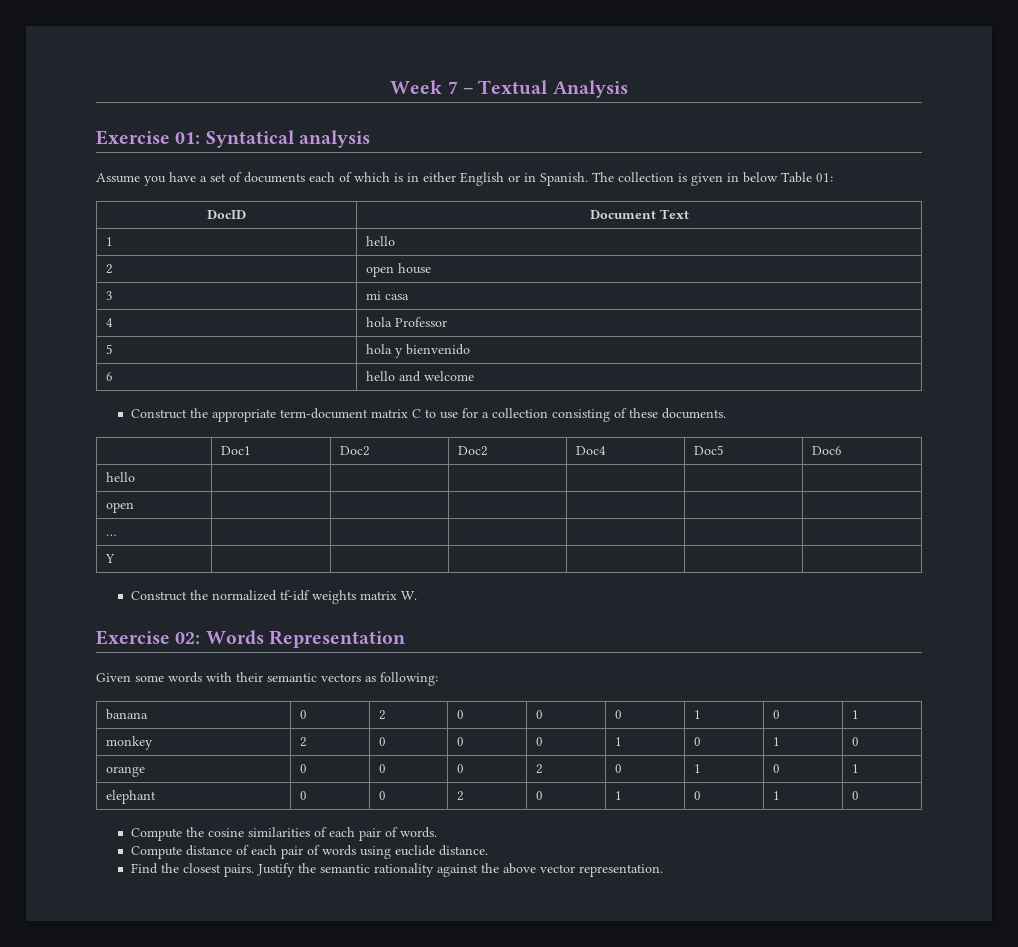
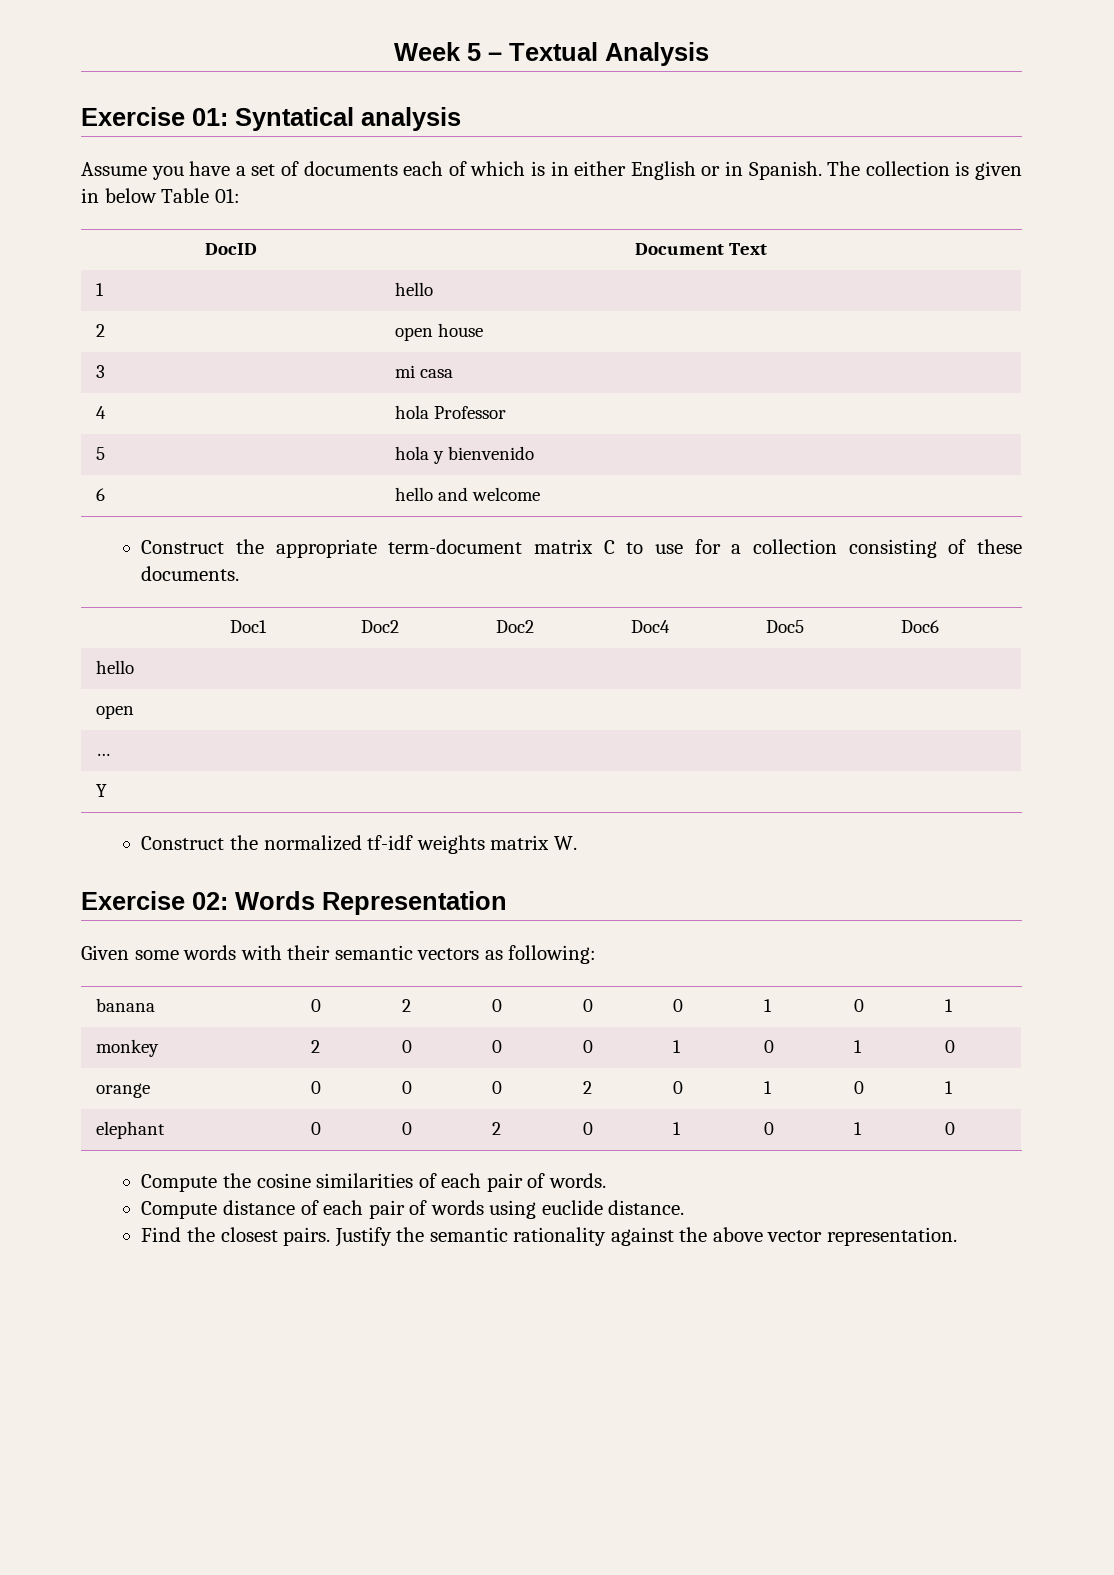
- Week 7 – Textual Analysis
+ Week 5 – Textual Analysis

